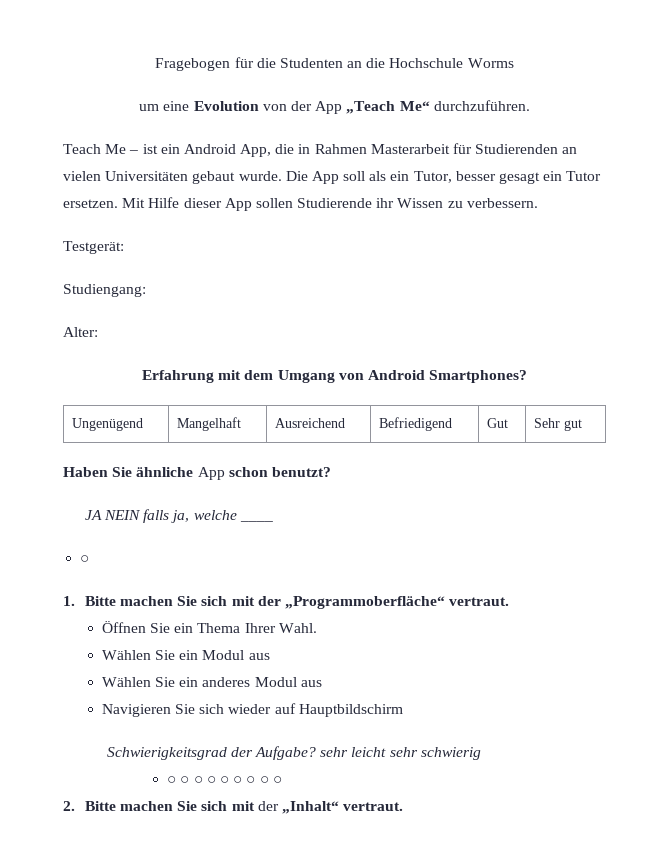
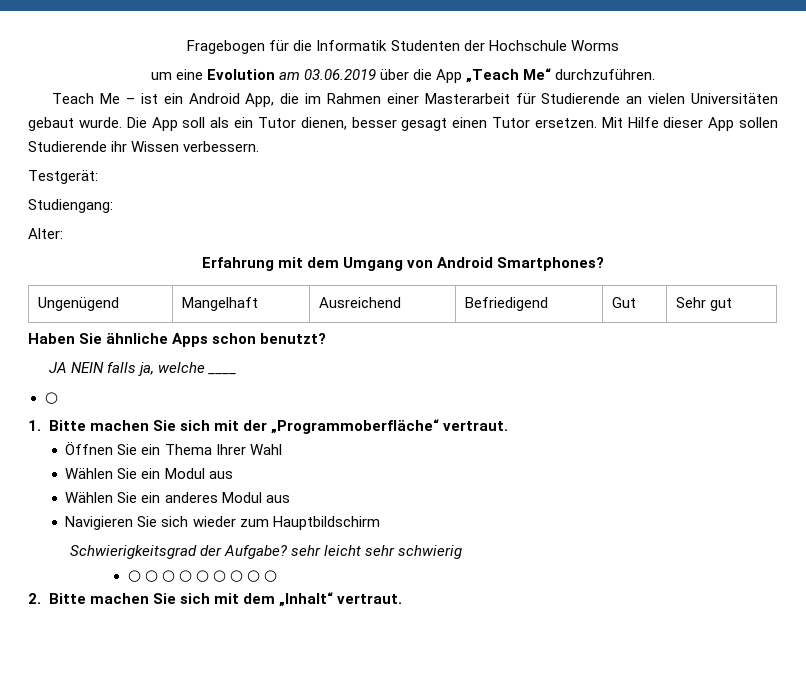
- Fragebogen für die Studenten an die Hochschule Worms
+ Fragebogen für die Informatik Studenten der Hochschule Worms
- um eine Evolution von der App „Teach Me“ durchzuführen.
+ um eine Evolution am 03.06.2019 über die App „Teach Me“ durchzuführen.
- Teach Me – ist ein Android App, die in Rahmen Masterarbeit für Studierenden an vielen Universitäten gebaut wurde.
+ Teach Me – ist ein Android App, die im Rahmen einer Masterarbeit für Studierende an vielen Universitäten gebaut wurde.
- Die App soll als ein Tutor, besser gesagt ein Tutor ersetzen.
+ Die App soll als ein Tutor dienen, besser gesagt einen Tutor ersetzen.
- Mit Hilfe dieser App sollen Studierende ihr Wissen zu verbessern.
+ Mit Hilfe dieser App sollen Studierende ihr Wissen verbessern.
- Haben Sie ähnliche App schon benutzt?
+ Haben Sie ähnliche Apps schon benutzt?
- Öffnen Sie ein Thema Ihrer Wahl.
+ Öffnen Sie ein Thema Ihrer Wahl
- Navigieren Sie sich wieder auf Hauptbildschirm
+ Navigieren Sie sich wieder zum Hauptbildschirm
- 2. Bitte machen Sie sich mit der „Inhalt“ vertraut.
+ 2. Bitte machen Sie sich mit dem „Inhalt“ vertraut.

